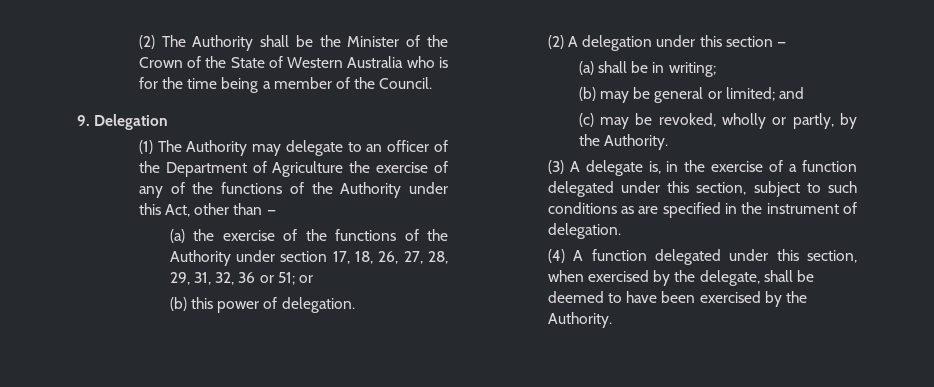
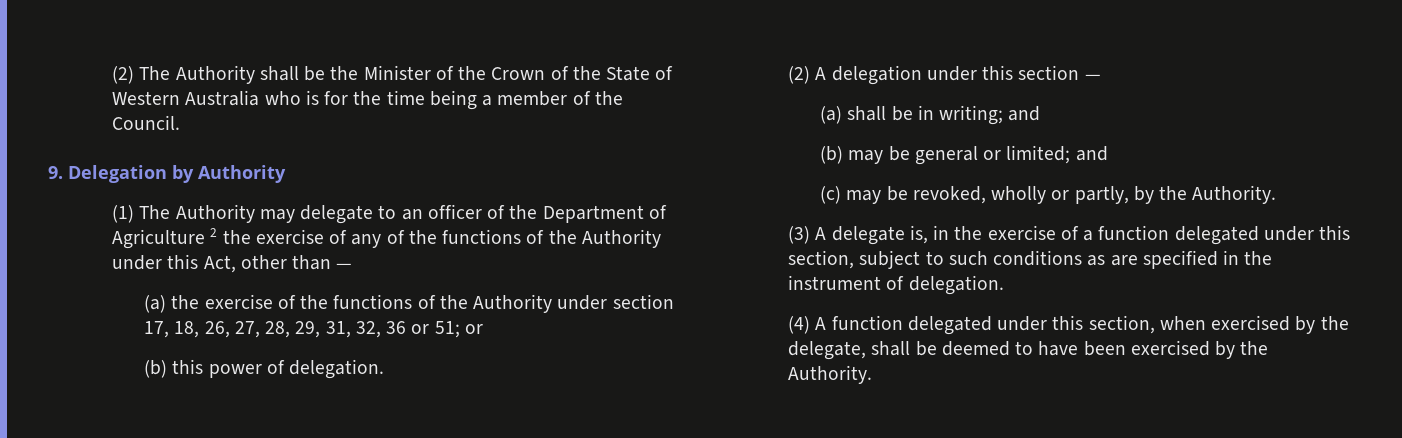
- 9. Delegation
+ 9. Delegation by Authority
- (1) The Authority may delegate to an officer of the Department of Agriculture the exercise of any of the functions of the Authority under this Act, other than —
+ (1) The Authority may delegate to an officer of the Department of Agriculture 2 the exercise of any of the functions of the Authority under this Act, other than —
- (a) shall be in writing;
+ (a) shall be in writing; and

